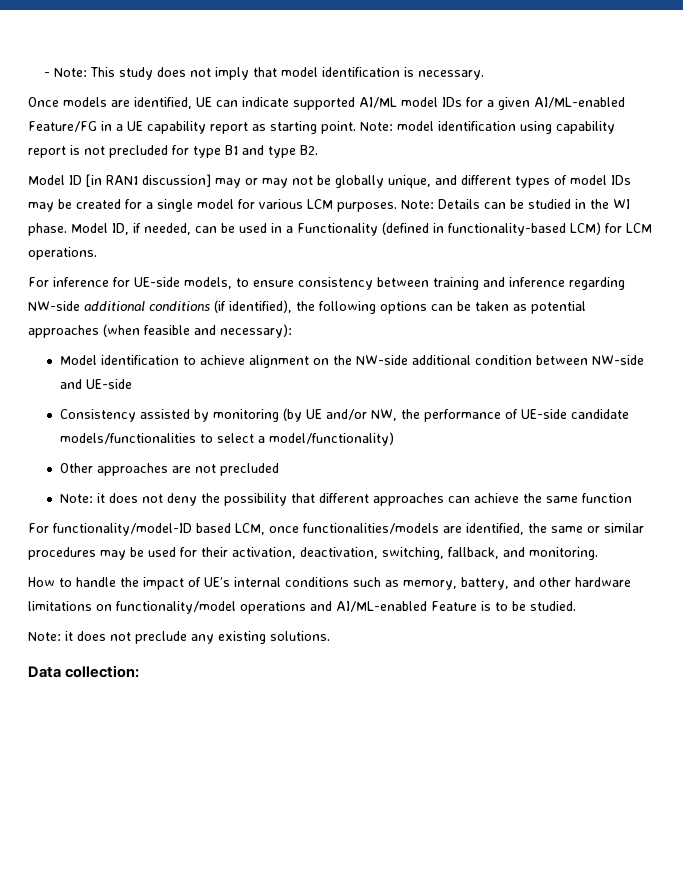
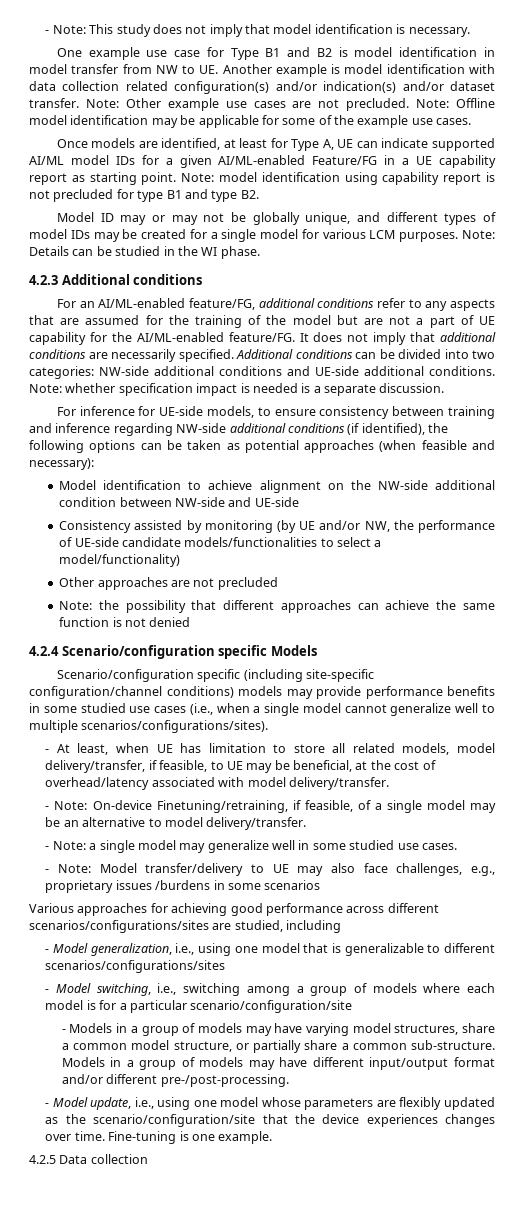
+ One example use case for Type B1 and B2 is model identification in model transfer from NW to UE. Another example is model identification with data collection related configuration(s) and/or indication(s) and/or dataset transfer. Note: Other example use cases are not precluded. Note: Offline model identification may be applicable for some of the example use cases.
- Once models are identified, UE can indicate supported AI/ML model IDs for a given AI/ML-enabled Feature/FG in a UE capability report as starting point.
+ Once models are identified, at least for Type A, UE can indicate supported AI/ML model IDs for a given AI/ML-enabled Feature/FG in a UE capability report as starting point.
- Model ID [in RAN1 discussion] may or may not be globally unique, and different types of model IDs may be created for a single model for various LCM purposes.
+ Model ID may or may not be globally unique, and different types of model IDs may be created for a single model for various LCM purposes.
- Note: Details can be studied in the WI phase. Model ID, if needed, can be used in a Functionality (defined in functionality-based LCM) for LCM operations.
+ Note: Details can be studied in the WI phase.
+ 4.2.3 Additional conditions
+ For an AI/ML-enabled feature/FG, additional conditions refer to any aspects that are assumed for the training of the model but are not a part of UE capability for the AI/ML-enabled feature/FG. It does not imply that additional conditions are necessarily specified. Additional conditions can be divided into two categories: NW-side additional conditions and UE-side additional conditions. Note: whether specification impact is needed is a separate discussion.
- Note: it does not deny the possibility that different approaches can achieve the same function
- For functionality/model-ID based LCM, once functionalities/models are identified, the same or similar procedures may be used for their activation, deactivation, switching, fallback, and monitoring.
- How to handle the impact of UE’s internal conditions such as memory, battery, and other hardware limitations on functionality/model operations and AI/ML-enabled Feature is to be studied.
- Note: it does not preclude any existing solutions.
- Data collection:
+ Note: the possibility that different approaches can achieve the same function is not denied
+ 4.2.4 Scenario/configuration specific Models
+ Scenario/configuration specific (including site-specific configuration/channel conditions) models may provide performance benefits in some studied use cases (i.e., when a single model cannot generalize well to multiple scenarios/configurations/sites).
+ - At least, when UE has limitation to store all related models, model delivery/transfer, if feasible, to UE may be beneficial, at the cost of overhead/latency associated with model delivery/transfer.
+ - Note: On-device Finetuning/retraining, if feasible, of a single model may be an alternative to model delivery/transfer.
+ - Note: a single model may generalize well in some studied use cases.
+ - Note: Model transfer/delivery to UE may also face challenges, e.g., proprietary issues /burdens in some scenarios
+ Various approaches for achieving good performance across different scenarios/configurations/sites are studied, including
+ - Model generalization, i.e., using one model that is generalizable to different scenarios/configurations/sites
+ - Model switching, i.e., switching among a group of models where each model is for a particular scenario/configuration/site
+ - Models in a group of models may have varying model structures, share a common model structure, or partially share a common sub-structure. Models in a group of models may have different input/output format and/or different pre-/post-processing.
+ - Model update, i.e., using one model whose parameters are flexibly updated as the scenario/configuration/site that the device experiences changes over time. Fine-tuning is one example.
+ 4.2.5 Data collection

